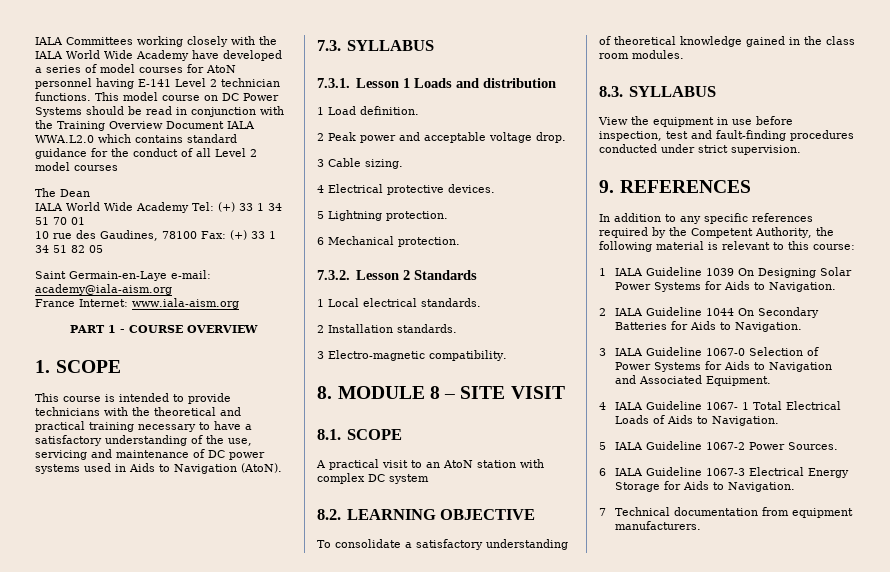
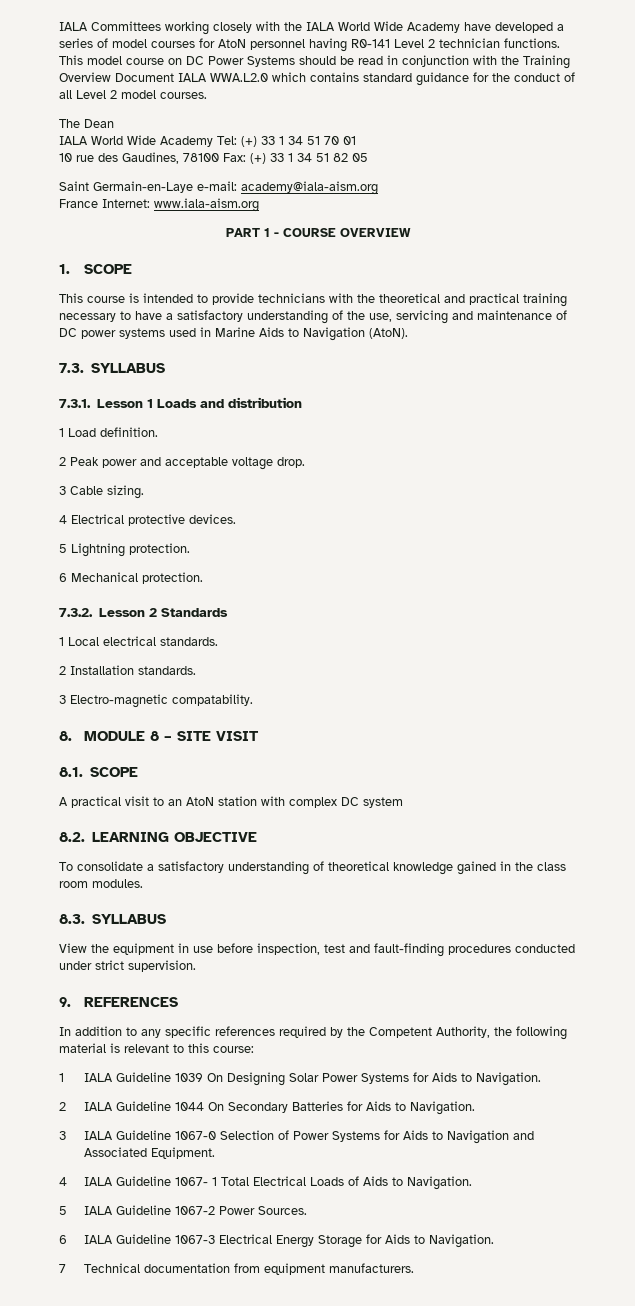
- IALA Committees working closely with the IALA World Wide Academy have developed a series of model courses for AtoN personnel having E-141 Level 2 technician functions.
+ IALA Committees working closely with the IALA World Wide Academy have developed a series of model courses for AtoN personnel having R0-141 Level 2 technician functions.
- This model course on DC Power Systems should be read in conjunction with the Training Overview Document IALA WWA.L2.0 which contains standard guidance for the conduct of all Level 2 model courses
+ This model course on DC Power Systems should be read in conjunction with the Training Overview Document IALA WWA.L2.0 which contains standard guidance for the conduct of all Level 2 model courses.
- This course is intended to provide technicians with the theoretical and practical training necessary to have a satisfactory understanding of the use, servicing and maintenance of DC power systems used in Aids to Navigation (AtoN).
+ This course is intended to provide technicians with the theoretical and practical training necessary to have a satisfactory understanding of the use, servicing and maintenance of DC power systems used in Marine Aids to Navigation (AtoN).
- 3 Electro-magnetic compatibility.
+ 3 Electro-magnetic compatability.

